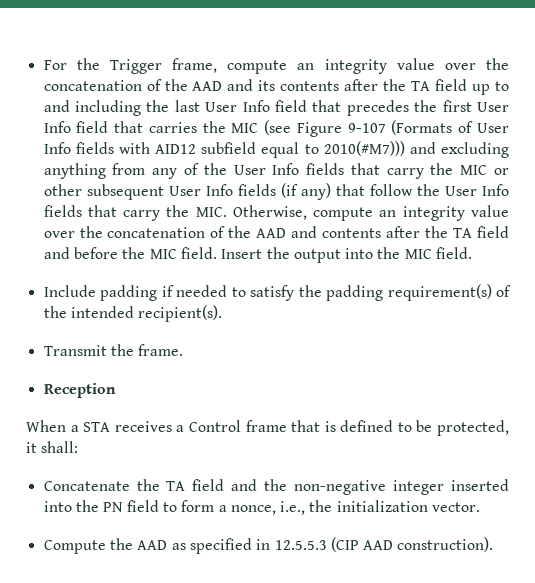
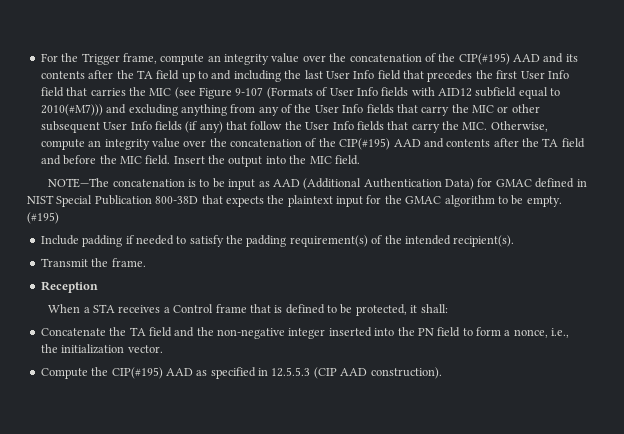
- For the Trigger frame, compute an integrity value over the concatenation of the AAD and its contents after the TA field up to and including the last User Info field that precedes the first User Info field that carries the MIC (see Figure 9-107 (Formats of User Info fields with AID12 subfield equal to 2010(#M7))) and excluding anything from any of the User Info fields that carry the MIC or other subsequent User Info fields (if any) that follow the User Info fields that carry the MIC. Otherwise, compute an integrity value over the concatenation of the AAD and contents after the TA field and before the MIC field.
+ For the Trigger frame, compute an integrity value over the concatenation of the CIP(#195) AAD and its contents after the TA field up to and including the last User Info field that precedes the first User Info field that carries the MIC (see Figure 9-107 (Formats of User Info fields with AID12 subfield equal to 2010(#M7))) and excluding anything from any of the User Info fields that carry the MIC or other subsequent User Info fields (if any) that follow the User Info fields that carry the MIC. Otherwise, compute an integrity value over the concatenation of the CIP(#195) AAD and contents after the TA field and before the MIC field.
+ NOTE—The concatenation is to be input as AAD (Additional Authentication Data) for GMAC defined in NIST Special Publication 800-38D that expects the plaintext input for the GMAC algorithm to be empty. (#195)
- Compute the AAD as specified in 12.5.5.3 (CIP AAD construction).
+ Compute the CIP(#195) AAD as specified in 12.5.5.3 (CIP AAD construction).

